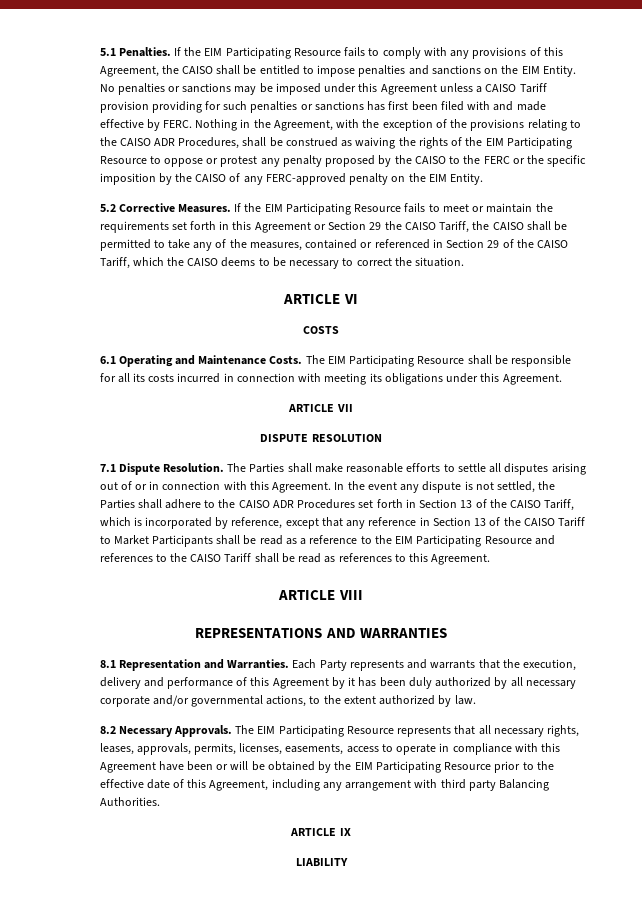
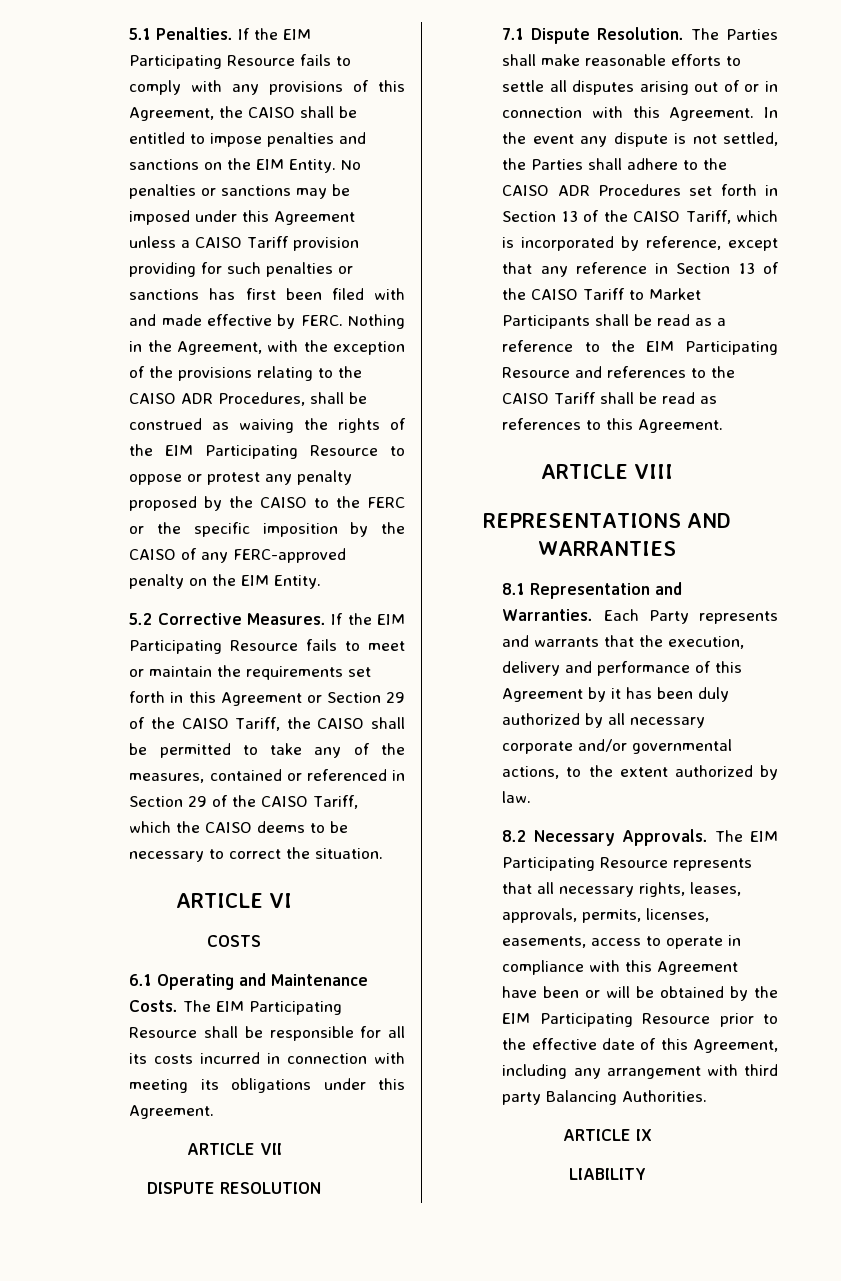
- If the EIM Participating Resource fails to meet or maintain the requirements set forth in this Agreement or Section 29 the CAISO Tariff, the CAISO shall be permitted to take any of the measures, contained or referenced in Section 29 of the CAISO Tariff, which the CAISO deems to be necessary to correct the situation.
+ If the EIM Participating Resource fails to meet or maintain the requirements set forth in this Agreement or Section 29 of the CAISO Tariff, the CAISO shall be permitted to take any of the measures, contained or referenced in Section 29 of the CAISO Tariff, which the CAISO deems to be necessary to correct the situation.

